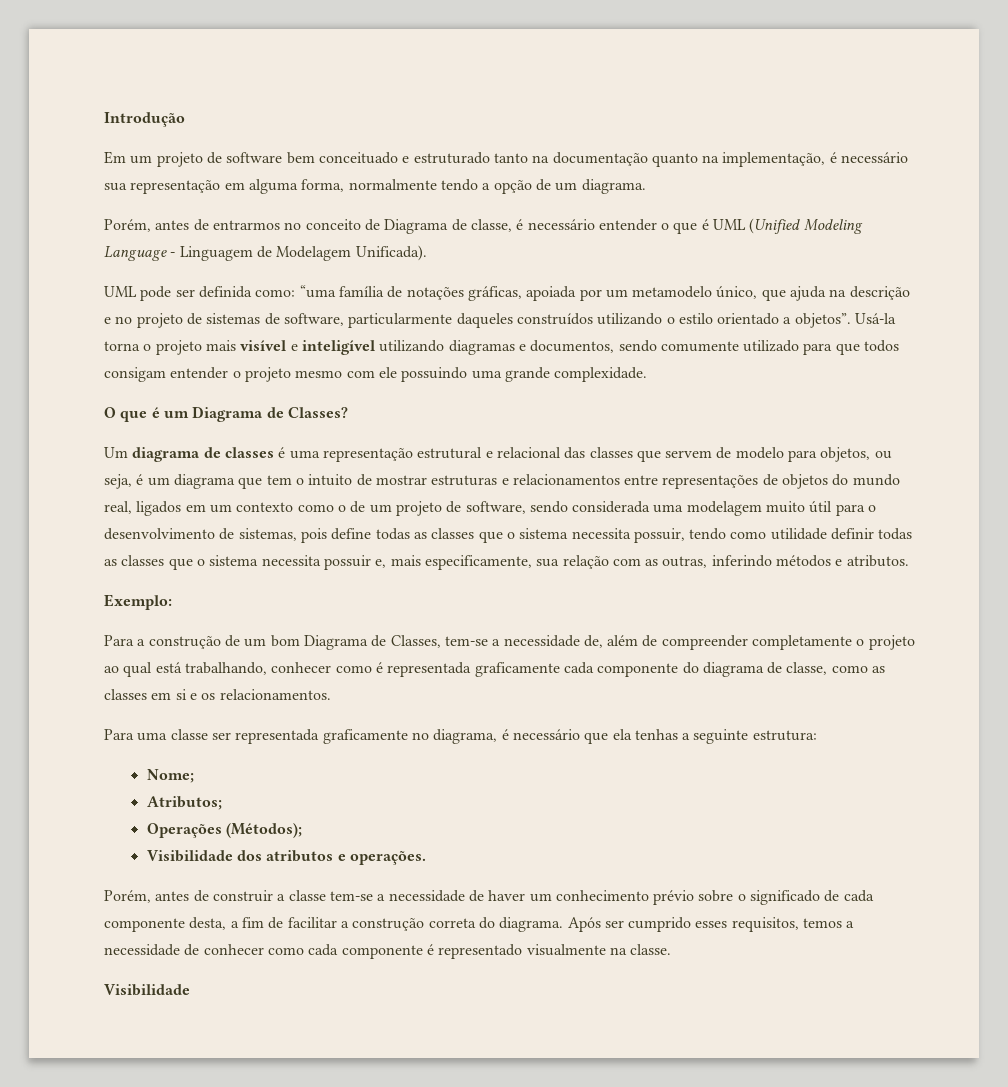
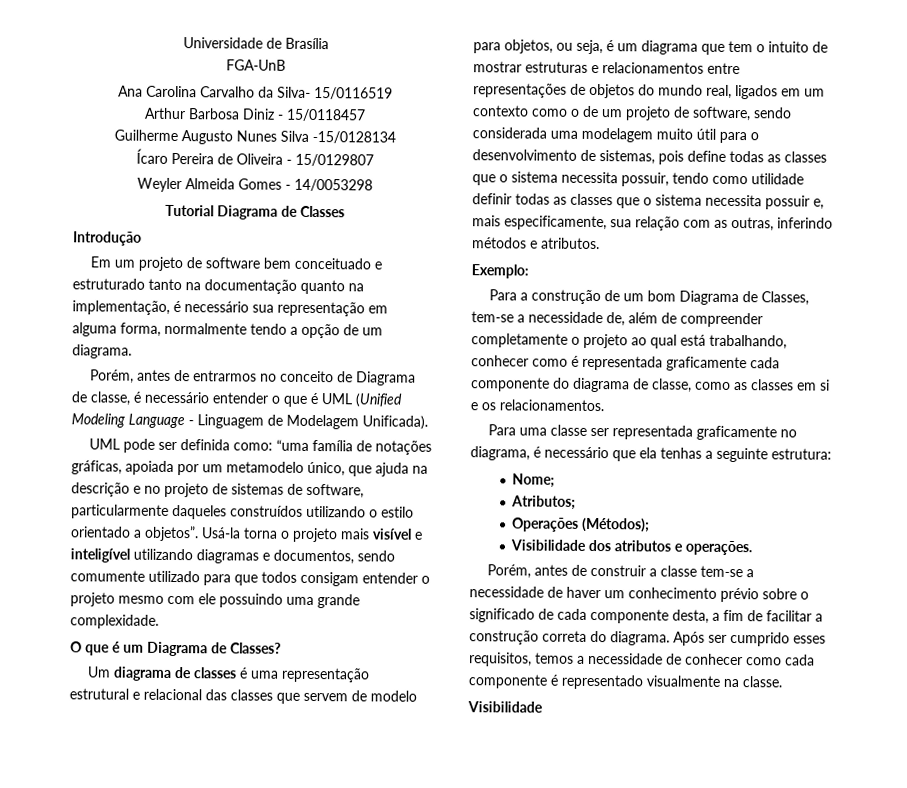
+ Universidade de Brasília
+ FGA-UnB
+ Ana Carolina Carvalho da Silva- 15/0116519
+ Arthur Barbosa Diniz - 15/0118457
+ Guilherme Augusto Nunes Silva -15/0128134
+ Ícaro Pereira de Oliveira - 15/0129807
+ Weyler Almeida Gomes - 14/0053298
+ Tutorial Diagrama de Classes

